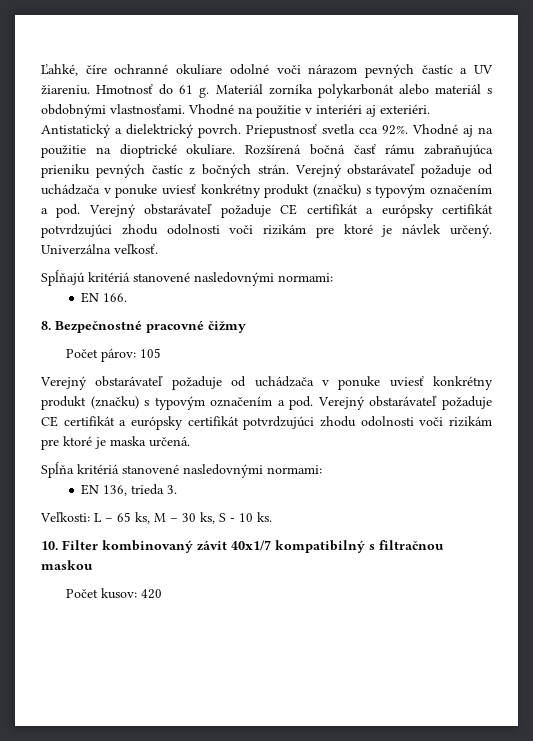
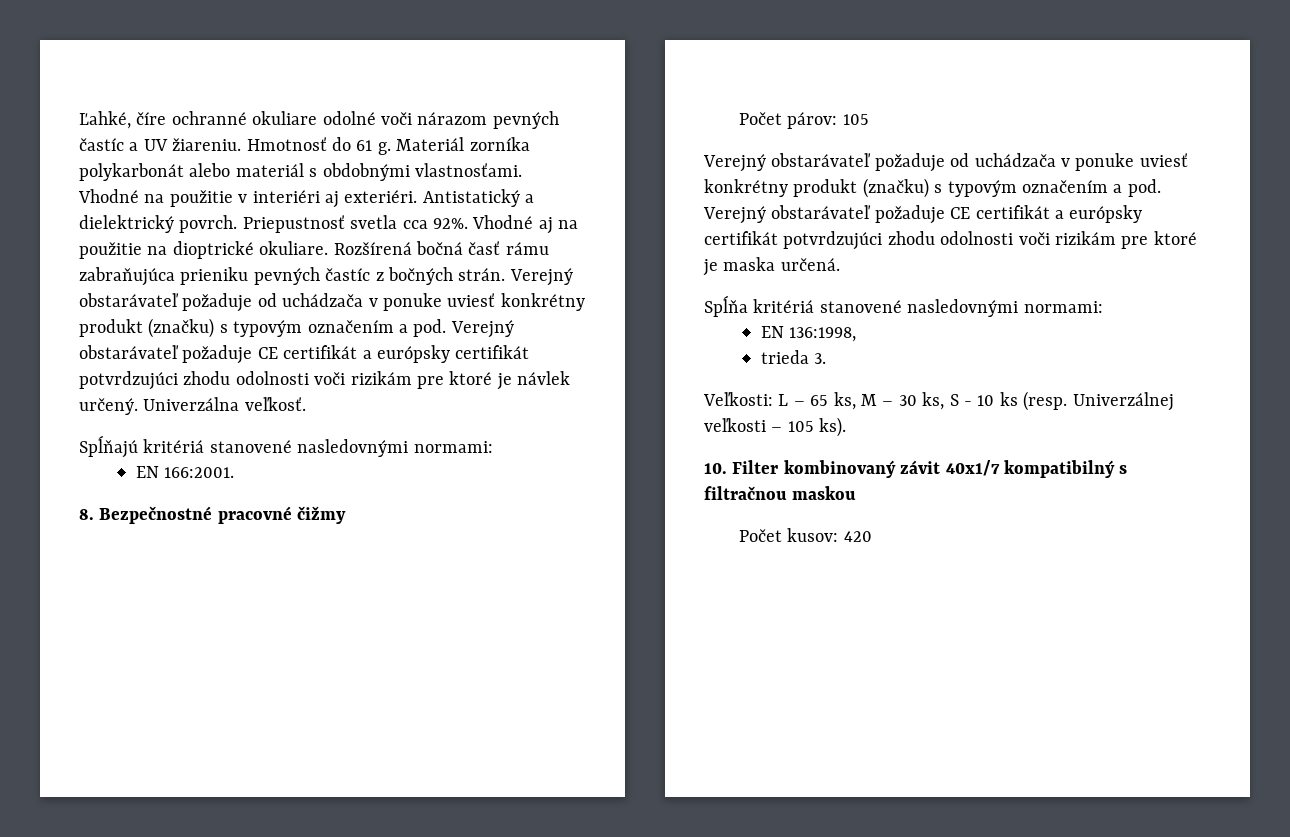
- EN 166.
+ EN 166:2001.
- EN 136, trieda 3.
+ EN 136:1998,
+ trieda 3.
- Veľkosti: L – 65 ks, M – 30 ks, S - 10 ks.
+ Veľkosti: L – 65 ks, M – 30 ks, S - 10 ks (resp. Univerzálnej veľkosti – 105 ks).

